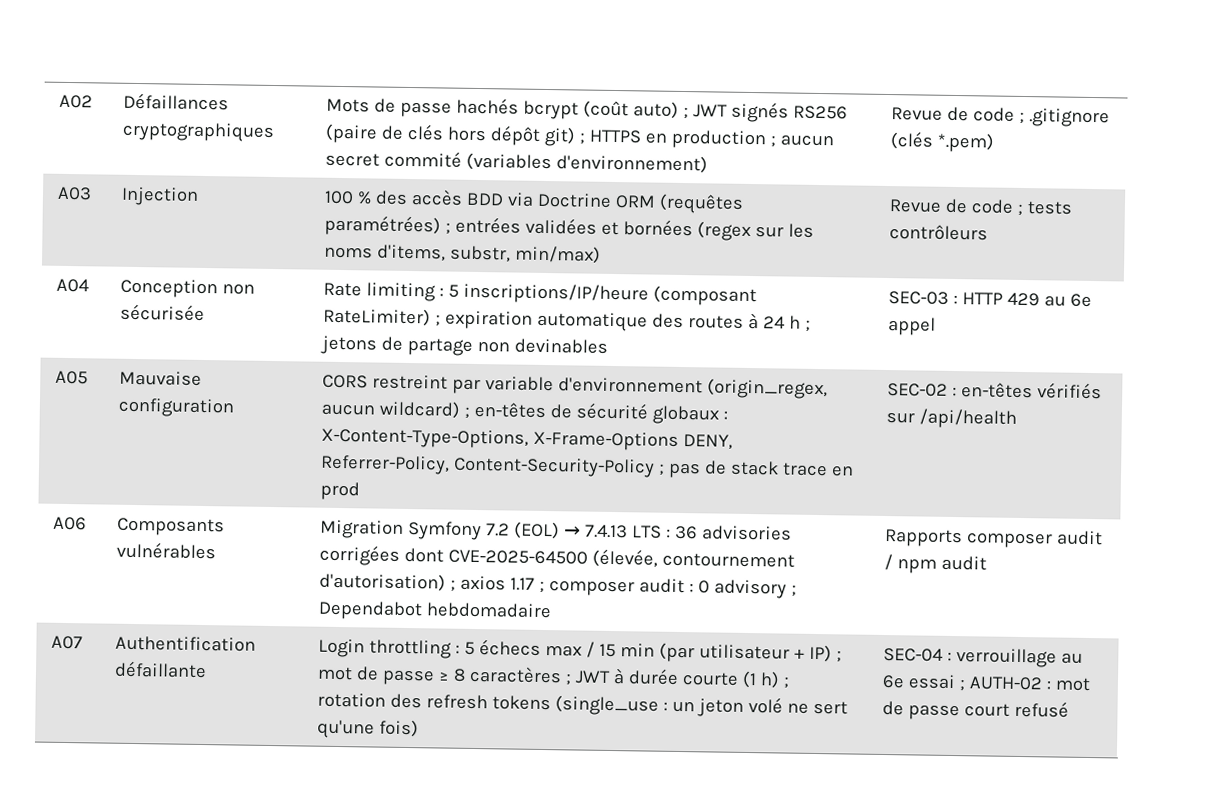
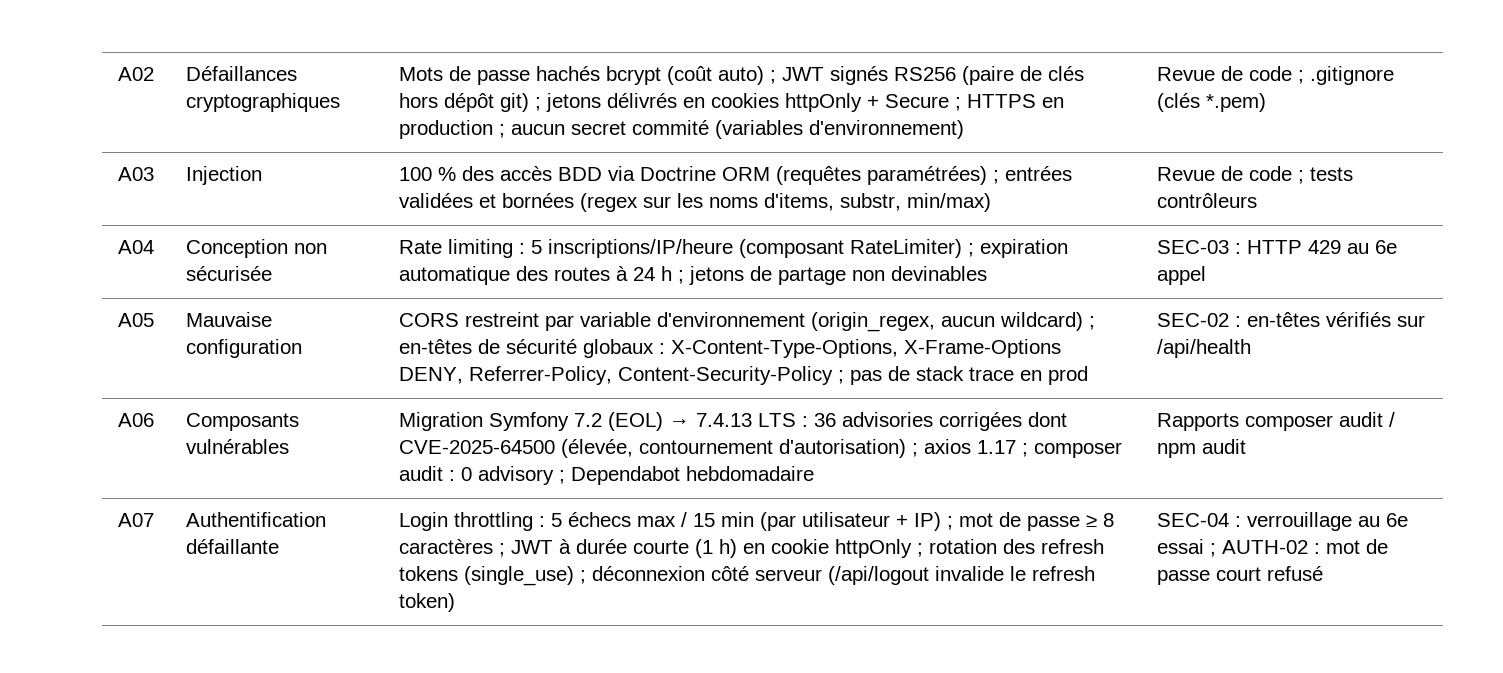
- Mots de passe hachés bcrypt (coût auto) ; JWT signés RS256 (paire de clés hors dépôt git) ; HTTPS en production ; aucun secret commité (variables d'environnement)
+ Mots de passe hachés bcrypt (coût auto) ; JWT signés RS256 (paire de clés hors dépôt git) ; jetons délivrés en cookies httpOnly + Secure ; HTTPS en production ; aucun secret commité (variables d'environnement)
- Login throttling : 5 échecs max / 15 min (par utilisateur + IP) ; mot de passe ≥ 8 caractères ; JWT à durée courte (1 h) ; rotation des refresh tokens (single_use : un jeton volé ne sert qu'une fois)
+ Login throttling : 5 échecs max / 15 min (par utilisateur + IP) ; mot de passe ≥ 8 caractères ; JWT à durée courte (1 h) en cookie httpOnly ; rotation des refresh tokens (single_use) ; déconnexion côté serveur (/api/logout invalide le refresh token)

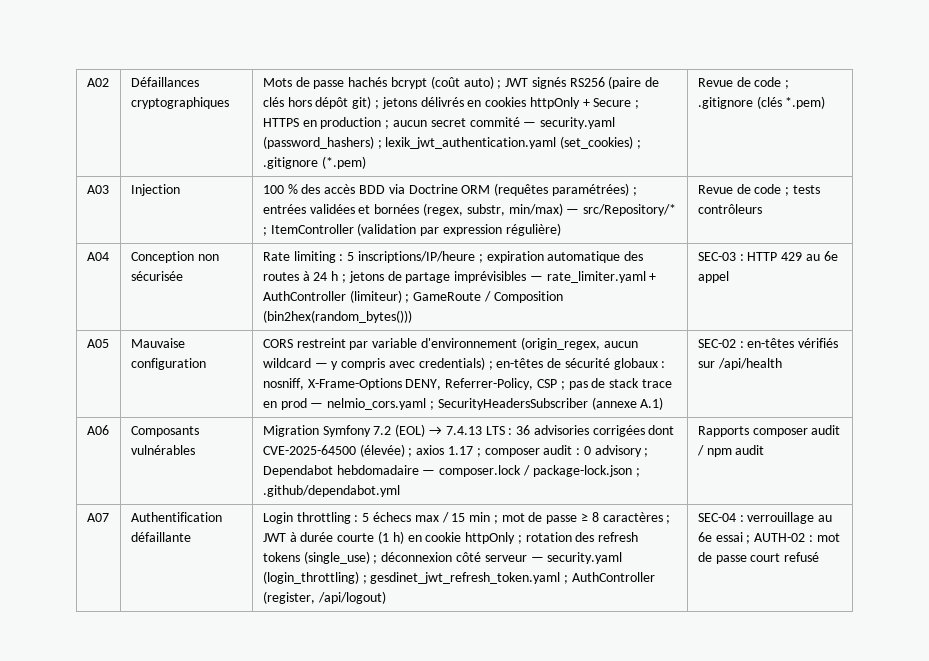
- Mots de passe hachés bcrypt (coût auto) ; JWT signés RS256 (paire de clés hors dépôt git) ; jetons délivrés en cookies httpOnly + Secure ; HTTPS en production ; aucun secret commité (variables d'environnement)
+ Mots de passe hachés bcrypt (coût auto) ; JWT signés RS256 (paire de clés hors dépôt git) ; jetons délivrés en cookies httpOnly + Secure ; HTTPS en production ; aucun secret commité — security.yaml (password_hashers) ; lexik_jwt_authentication.yaml (set_cookies) ; .gitignore (*.pem)
- A03 | Injection | 100 % des accès BDD via Doctrine ORM (requêtes paramétrées) ; entrées validées et bornées (regex sur les noms d'items, substr, min/max) | Revue de code ; tests contrôleurs
+ A03 | Injection | 100 % des accès BDD via Doctrine ORM (requêtes paramétrées) ; entrées validées et bornées (regex, substr, min/max) — src/Repository/* ; ItemController (validation par expression régulière) | Revue de code ; tests contrôleurs
- A04 | Conception non sécurisée | Rate limiting : 5 inscriptions/IP/heure (composant RateLimiter) ; expiration automatique des routes à 24 h ; jetons de partage non devinables | SEC-03 : HTTP 429 au 6e appel
+ A04 | Conception non sécurisée | Rate limiting : 5 inscriptions/IP/heure ; expiration automatique des routes à 24 h ; jetons de partage imprévisibles — rate_limiter.yaml + AuthController (limiteur) ; GameRoute / Composition (bin2hex(random_bytes())) | SEC-03 : HTTP 429 au 6e appel
- CORS restreint par variable d'environnement (origin_regex, aucun wildcard) ; en-têtes de sécurité globaux : X-Content-Type-Options, X-Frame-Options DENY, Referrer-Policy, Content-Security-Policy ; pas de stack trace en prod
+ CORS restreint par variable d'environnement (origin_regex, aucun wildcard — y compris avec credentials) ; en-têtes de sécurité globaux : nosniff, X-Frame-Options DENY, Referrer-Policy, CSP ; pas de stack trace en prod — nelmio_cors.yaml ; SecurityHeadersSubscriber (annexe A.1)
- Migration Symfony 7.2 (EOL) → 7.4.13 LTS : 36 advisories corrigées dont CVE-2025-64500 (élevée, contournement d'autorisation) ; axios 1.17 ; composer audit : 0 advisory ; Dependabot hebdomadaire
+ Migration Symfony 7.2 (EOL) → 7.4.13 LTS : 36 advisories corrigées dont CVE-2025-64500 (élevée) ; axios 1.17 ; composer audit : 0 advisory ; Dependabot hebdomadaire — composer.lock / package-lock.json ; .github/dependabot.yml
- Login throttling : 5 échecs max / 15 min (par utilisateur + IP) ; mot de passe ≥ 8 caractères ; JWT à durée courte (1 h) en cookie httpOnly ; rotation des refresh tokens (single_use) ; déconnexion côté serveur (/api/logout invalide le refresh token)
+ Login throttling : 5 échecs max / 15 min ; mot de passe ≥ 8 caractères ; JWT à durée courte (1 h) en cookie httpOnly ; rotation des refresh tokens (single_use) ; déconnexion côté serveur — security.yaml (login_throttling) ; gesdinet_jwt_refresh_token.yaml ; AuthController (register, /api/logout)

